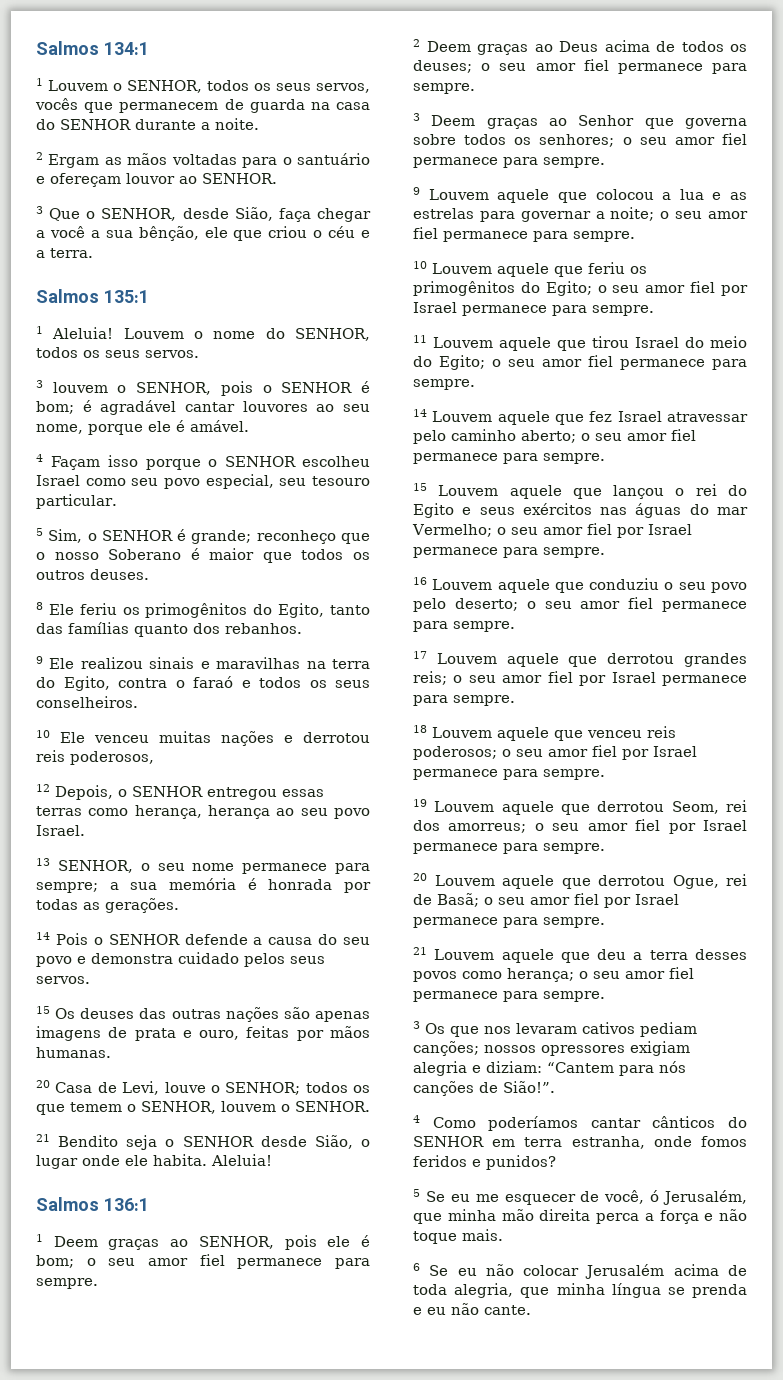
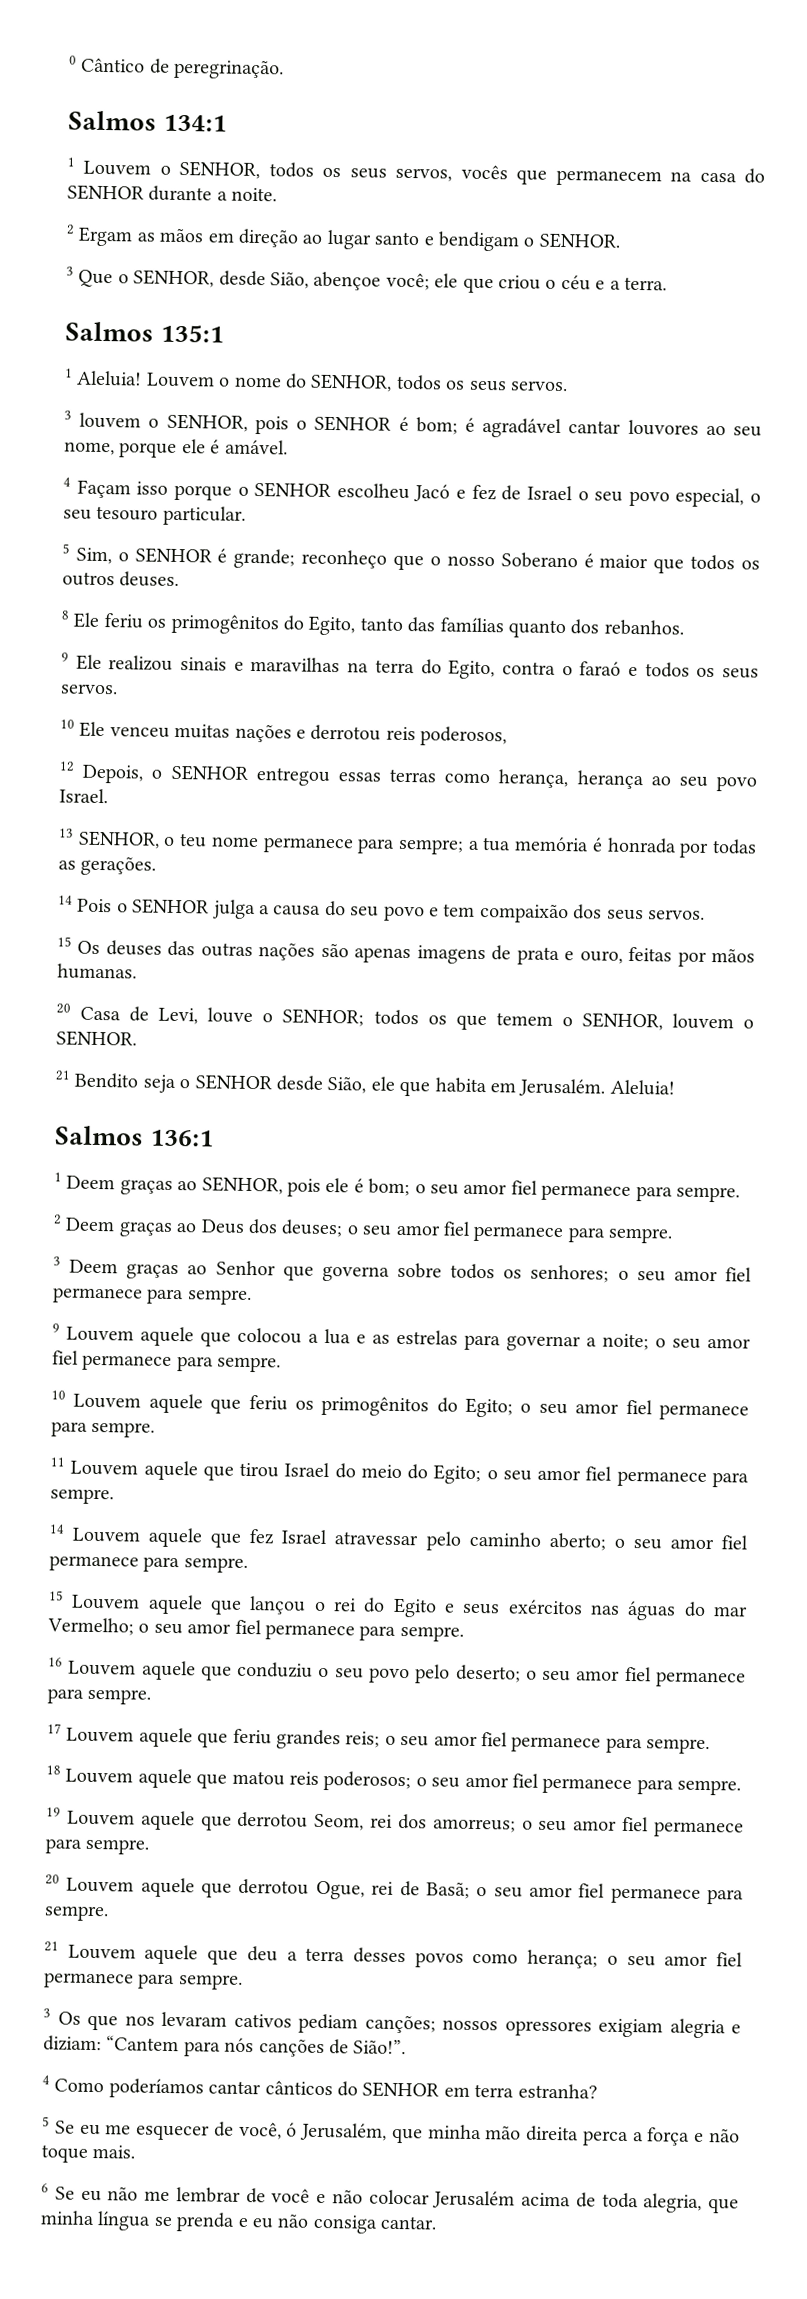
+ 0 Cântico de peregrinação.
- 1 Louvem o SENHOR, todos os seus servos, vocês que permanecem de guarda na casa do SENHOR durante a noite.
+ 1 Louvem o SENHOR, todos os seus servos, vocês que permanecem na casa do SENHOR durante a noite.
- 2 Ergam as mãos voltadas para o santuário e ofereçam louvor ao SENHOR.
+ 2 Ergam as mãos em direção ao lugar santo e bendigam o SENHOR.
- 3 Que o SENHOR, desde Sião, faça chegar a você a sua bênção, ele que criou o céu e a terra.
+ 3 Que o SENHOR, desde Sião, abençoe você; ele que criou o céu e a terra.
- 4 Façam isso porque o SENHOR escolheu Israel como seu povo especial, seu tesouro particular.
+ 4 Façam isso porque o SENHOR escolheu Jacó e fez de Israel o seu povo especial, o seu tesouro particular.
- 9 Ele realizou sinais e maravilhas na terra do Egito, contra o faraó e todos os seus conselheiros.
+ 9 Ele realizou sinais e maravilhas na terra do Egito, contra o faraó e todos os seus servos.
- 13 SENHOR, o seu nome permanece para sempre; a sua memória é honrada por todas as gerações.
+ 13 SENHOR, o teu nome permanece para sempre; a tua memória é honrada por todas as gerações.
- 14 Pois o SENHOR defende a causa do seu povo e demonstra cuidado pelos seus servos.
+ 14 Pois o SENHOR julga a causa do seu povo e tem compaixão dos seus servos.
- 21 Bendito seja o SENHOR desde Sião, o lugar onde ele habita.
+ 21 Bendito seja o SENHOR desde Sião, ele que habita em Jerusalém.
- 2 Deem graças ao Deus acima de todos os deuses; o seu amor fiel permanece para sempre.
+ 2 Deem graças ao Deus dos deuses; o seu amor fiel permanece para sempre.
- 10 Louvem aquele que feriu os primogênitos do Egito; o seu amor fiel por Israel permanece para sempre.
+ 10 Louvem aquele que feriu os primogênitos do Egito; o seu amor fiel permanece para sempre.
- 15 Louvem aquele que lançou o rei do Egito e seus exércitos nas águas do mar Vermelho; o seu amor fiel por Israel permanece para sempre.
+ 15 Louvem aquele que lançou o rei do Egito e seus exércitos nas águas do mar Vermelho; o seu amor fiel permanece para sempre.
- 17 Louvem aquele que derrotou grandes reis; o seu amor fiel por Israel permanece para sempre.
+ 17 Louvem aquele que feriu grandes reis; o seu amor fiel permanece para sempre.
- 18 Louvem aquele que venceu reis poderosos; o seu amor fiel por Israel permanece para sempre.
+ 18 Louvem aquele que matou reis poderosos; o seu amor fiel permanece para sempre.
- 19 Louvem aquele que derrotou Seom, rei dos amorreus; o seu amor fiel por Israel permanece para sempre.
+ 19 Louvem aquele que derrotou Seom, rei dos amorreus; o seu amor fiel permanece para sempre.
- 20 Louvem aquele que derrotou Ogue, rei de Basã; o seu amor fiel por Israel permanece para sempre.
+ 20 Louvem aquele que derrotou Ogue, rei de Basã; o seu amor fiel permanece para sempre.
- 4 Como poderíamos cantar cânticos do SENHOR em terra estranha, onde fomos feridos e punidos?
+ 4 Como poderíamos cantar cânticos do SENHOR em terra estranha?
- 6 Se eu não colocar Jerusalém acima de toda alegria, que minha língua se prenda e eu não cante.
+ 6 Se eu não me lembrar de você e não colocar Jerusalém acima de toda alegria, que minha língua se prenda e eu não consiga cantar.

